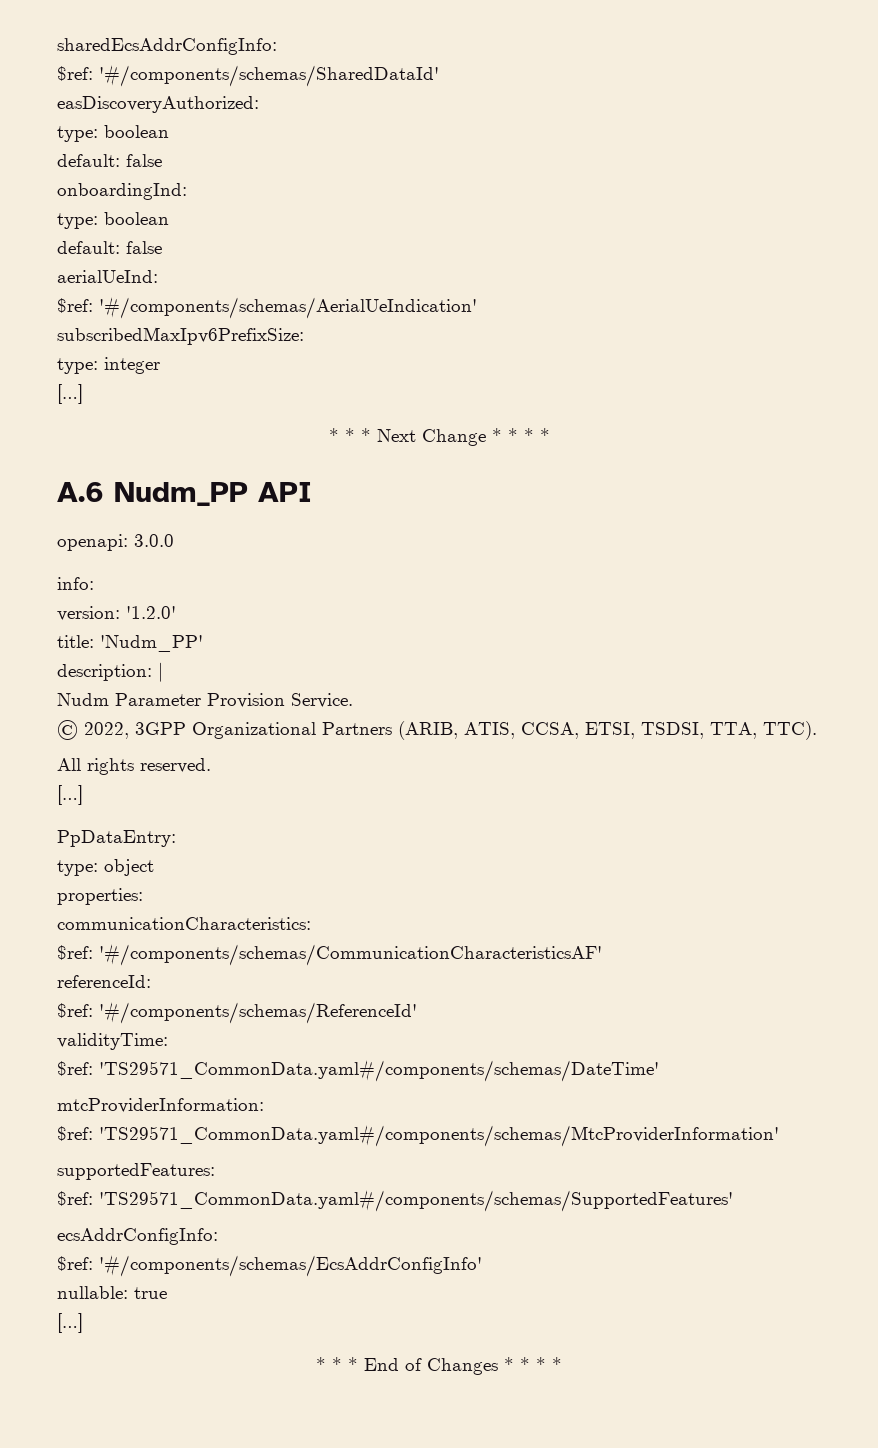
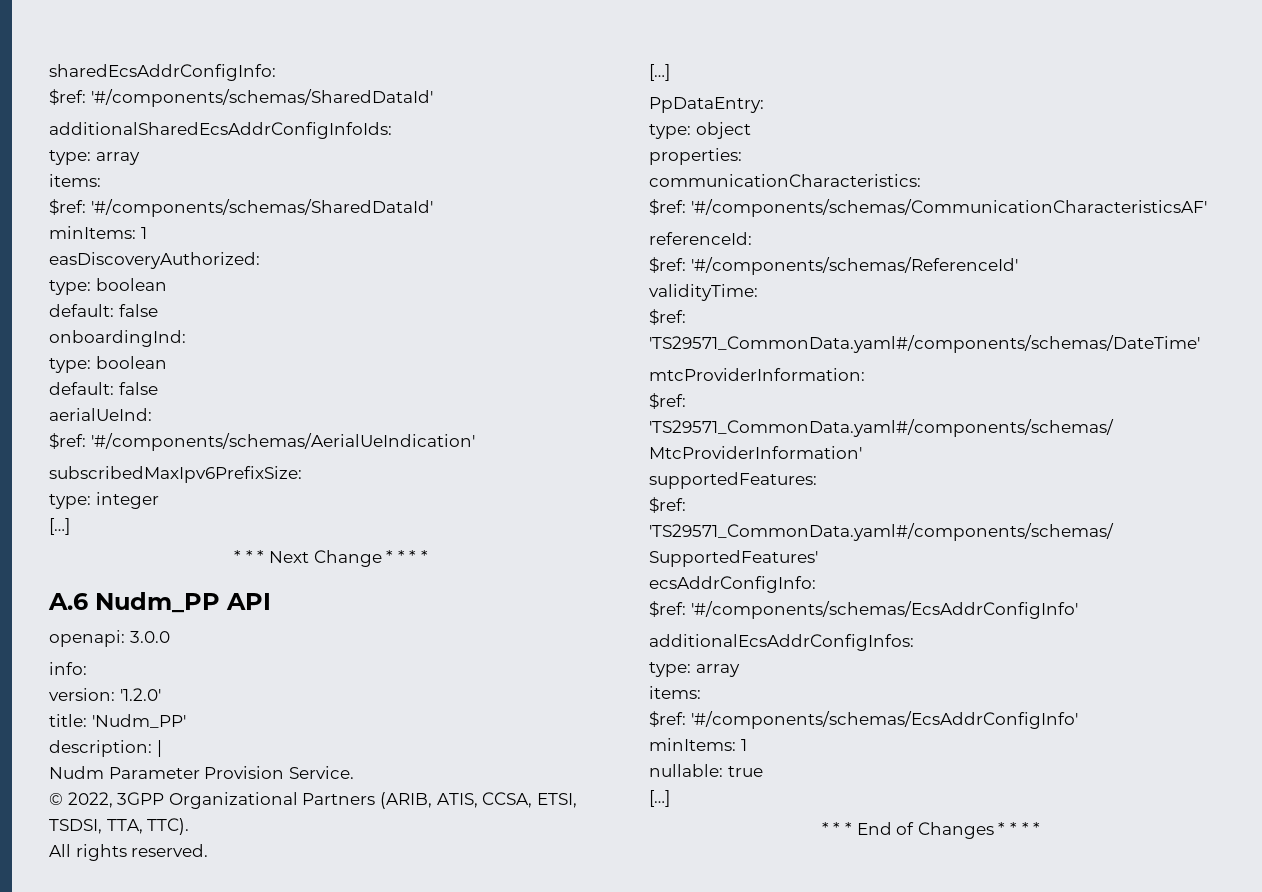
+ additionalSharedEcsAddrConfigInfoIds:
+ type: array
+ items:
+ $ref: '#/components/schemas/SharedDataId'
+ minItems: 1
+ additionalEcsAddrConfigInfos:
+ type: array
+ items:
+ $ref: '#/components/schemas/EcsAddrConfigInfo'
+ minItems: 1

